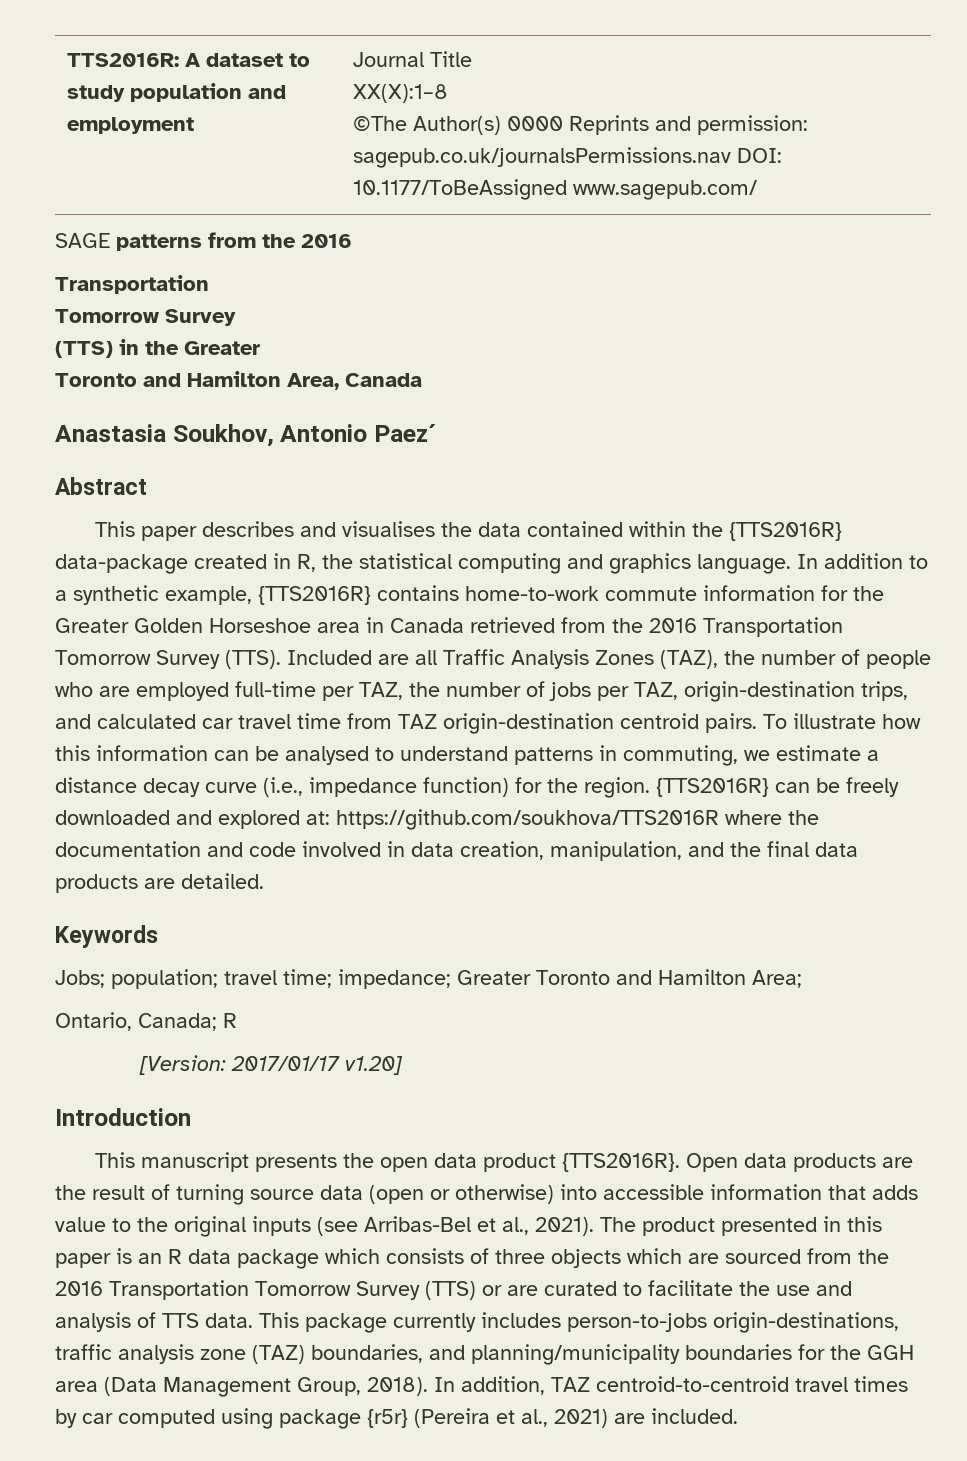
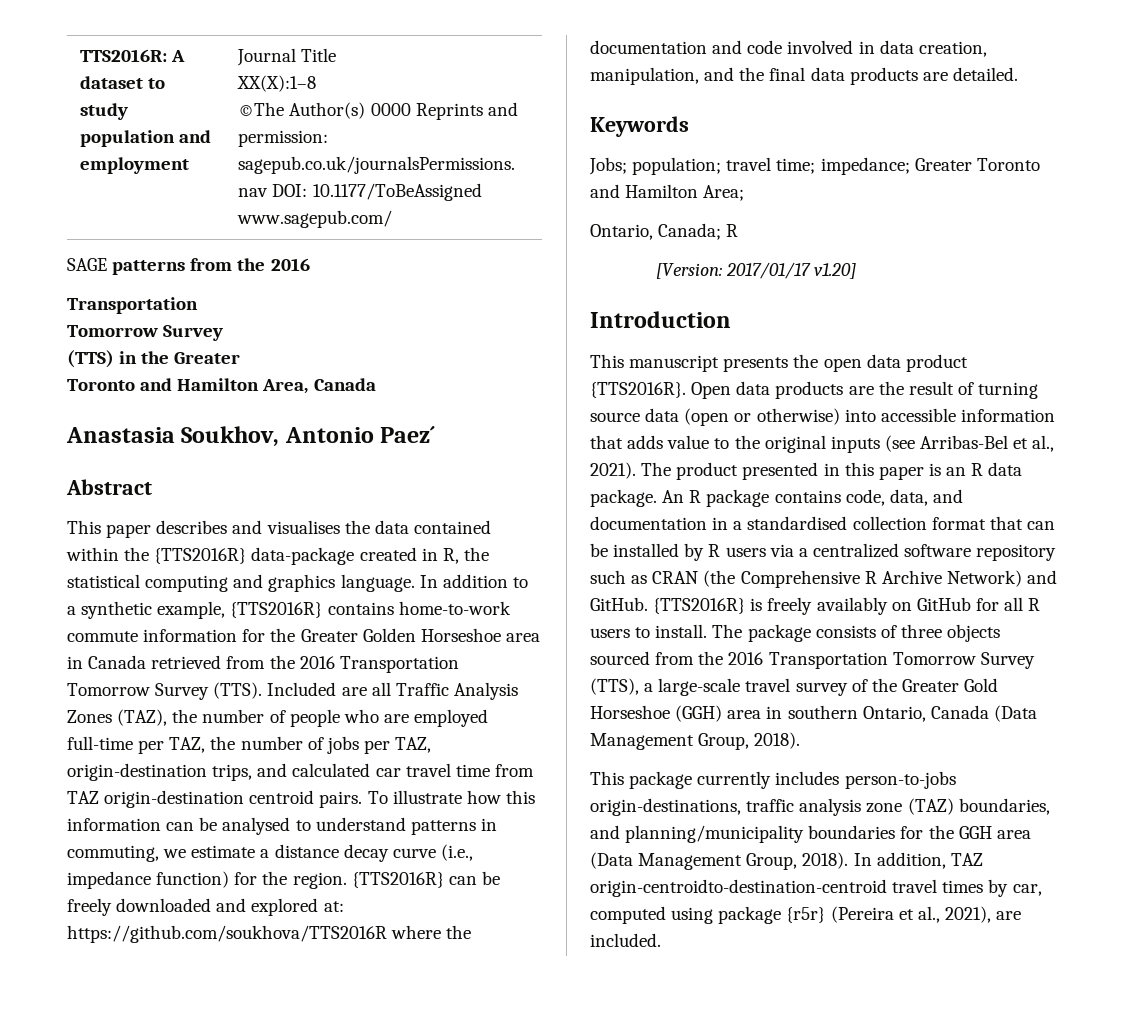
- The product presented in this paper is an R data package which consists of three objects which are sourced from the 2016 Transportation Tomorrow Survey (TTS) or are curated to facilitate the use and analysis of TTS data. This package currently includes person-to-jobs origin-destinations, traffic analysis zone (TAZ) boundaries, and planning/municipality boundaries for the GGH area (Data Management Group, 2018).
+ The product presented in this paper is an R data package. An R package contains code, data, and documentation in a standardised collection format that can be installed by R users via a centralized software repository such as CRAN (the Comprehensive R Archive Network) and GitHub. {TTS2016R} is freely availably on GitHub for all R users to install. The package consists of three objects sourced from the 2016 Transportation Tomorrow Survey (TTS), a large-scale travel survey of the Greater Gold Horseshoe (GGH) area in southern Ontario, Canada (Data Management Group, 2018).
+ This package currently includes person-to-jobs origin-destinations, traffic analysis zone (TAZ) boundaries, and planning/municipality boundaries for the GGH area (Data Management Group, 2018).
- In addition, TAZ centroid-to-centroid travel times by car computed using package {r5r} (Pereira et al., 2021) are included.
+ In addition, TAZ origin-centroidto-destination-centroid travel times by car, computed using package {r5r} (Pereira et al., 2021), are included.

